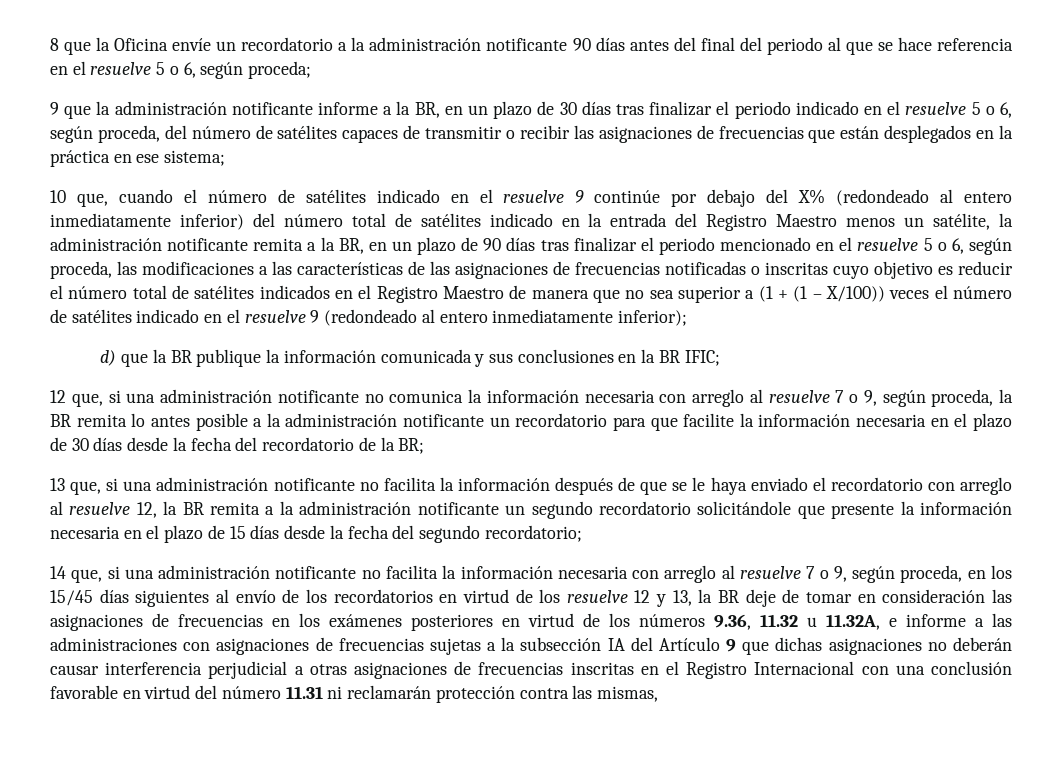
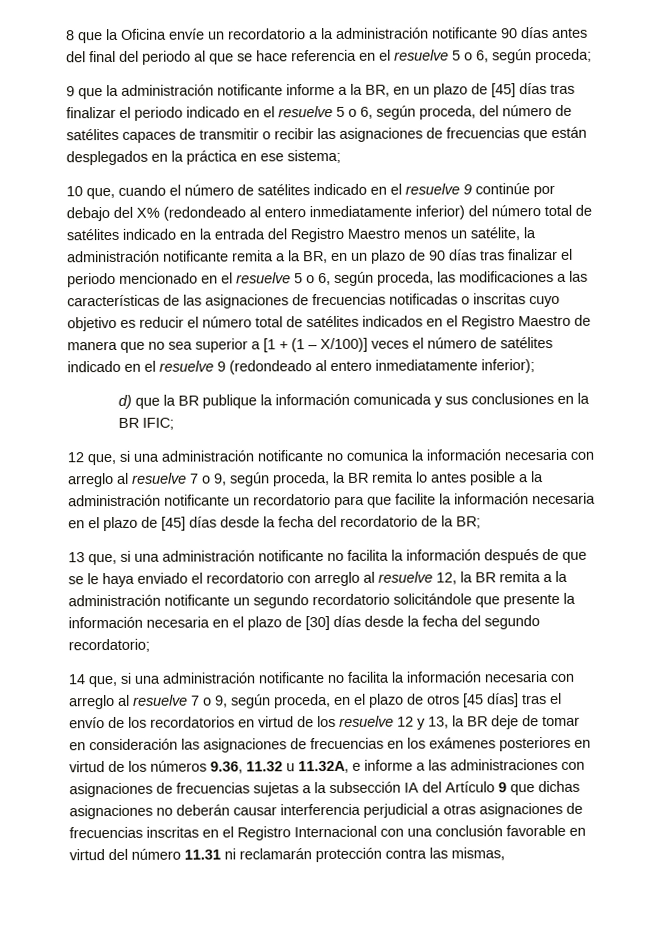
- 9 que la administración notificante informe a la BR, en un plazo de 30 días tras finalizar el periodo indicado en el resuelve 5 o 6, según proceda, del número de satélites capaces de transmitir o recibir las asignaciones de frecuencias que están desplegados en la práctica en ese sistema;
+ 9 que la administración notificante informe a la BR, en un plazo de [45] días tras finalizar el periodo indicado en el resuelve 5 o 6, según proceda, del número de satélites capaces de transmitir o recibir las asignaciones de frecuencias que están desplegados en la práctica en ese sistema;
- 10 que, cuando el número de satélites indicado en el resuelve 9 continúe por debajo del X% (redondeado al entero inmediatamente inferior) del número total de satélites indicado en la entrada del Registro Maestro menos un satélite, la administración notificante remita a la BR, en un plazo de 90 días tras finalizar el periodo mencionado en el resuelve 5 o 6, según proceda, las modificaciones a las características de las asignaciones de frecuencias notificadas o inscritas cuyo objetivo es reducir el número total de satélites indicados en el Registro Maestro de manera que no sea superior a (1 + (1 – X/100)) veces el número de satélites indicado en el resuelve 9 (redondeado al entero inmediatamente inferior);
+ 10 que, cuando el número de satélites indicado en el resuelve 9 continúe por debajo del X% (redondeado al entero inmediatamente inferior) del número total de satélites indicado en la entrada del Registro Maestro menos un satélite, la administración notificante remita a la BR, en un plazo de 90 días tras finalizar el periodo mencionado en el resuelve 5 o 6, según proceda, las modificaciones a las características de las asignaciones de frecuencias notificadas o inscritas cuyo objetivo es reducir el número total de satélites indicados en el Registro Maestro de manera que no sea superior a [1 + (1 – X/100)] veces el número de satélites indicado en el resuelve 9 (redondeado al entero inmediatamente inferior);
- 12 que, si una administración notificante no comunica la información necesaria con arreglo al resuelve 7 o 9, según proceda, la BR remita lo antes posible a la administración notificante un recordatorio para que facilite la información necesaria en el plazo de 30 días desde la fecha del recordatorio de la BR;
+ 12 que, si una administración notificante no comunica la información necesaria con arreglo al resuelve 7 o 9, según proceda, la BR remita lo antes posible a la administración notificante un recordatorio para que facilite la información necesaria en el plazo de [45] días desde la fecha del recordatorio de la BR;
- 13 que, si una administración notificante no facilita la información después de que se le haya enviado el recordatorio con arreglo al resuelve 12, la BR remita a la administración notificante un segundo recordatorio solicitándole que presente la información necesaria en el plazo de 15 días desde la fecha del segundo recordatorio;
+ 13 que, si una administración notificante no facilita la información después de que se le haya enviado el recordatorio con arreglo al resuelve 12, la BR remita a la administración notificante un segundo recordatorio solicitándole que presente la información necesaria en el plazo de [30] días desde la fecha del segundo recordatorio;
- 14 que, si una administración notificante no facilita la información necesaria con arreglo al resuelve 7 o 9, según proceda, en los 15/45 días siguientes al envío de los recordatorios en virtud de los resuelve 12 y 13, la BR deje de tomar en consideración las asignaciones de frecuencias en los exámenes posteriores en virtud de los números 9.36, 11.32 u 11.32A, e informe a las administraciones con asignaciones de frecuencias sujetas a la subsección IA del Artículo 9 que dichas asignaciones no deberán causar interferencia perjudicial a otras asignaciones de frecuencias inscritas en el Registro Internacional con una conclusión favorable en virtud del número 11.31 ni reclamarán protección contra las mismas,
+ 14 que, si una administración notificante no facilita la información necesaria con arreglo al resuelve 7 o 9, según proceda, en el plazo de otros [45 días] tras el envío de los recordatorios en virtud de los resuelve 12 y 13, la BR deje de tomar en consideración las asignaciones de frecuencias en los exámenes posteriores en virtud de los números 9.36, 11.32 u 11.32A, e informe a las administraciones con asignaciones de frecuencias sujetas a la subsección IA del Artículo 9 que dichas asignaciones no deberán causar interferencia perjudicial a otras asignaciones de frecuencias inscritas en el Registro Internacional con una conclusión favorable en virtud del número 11.31 ni reclamarán protección contra las mismas,

